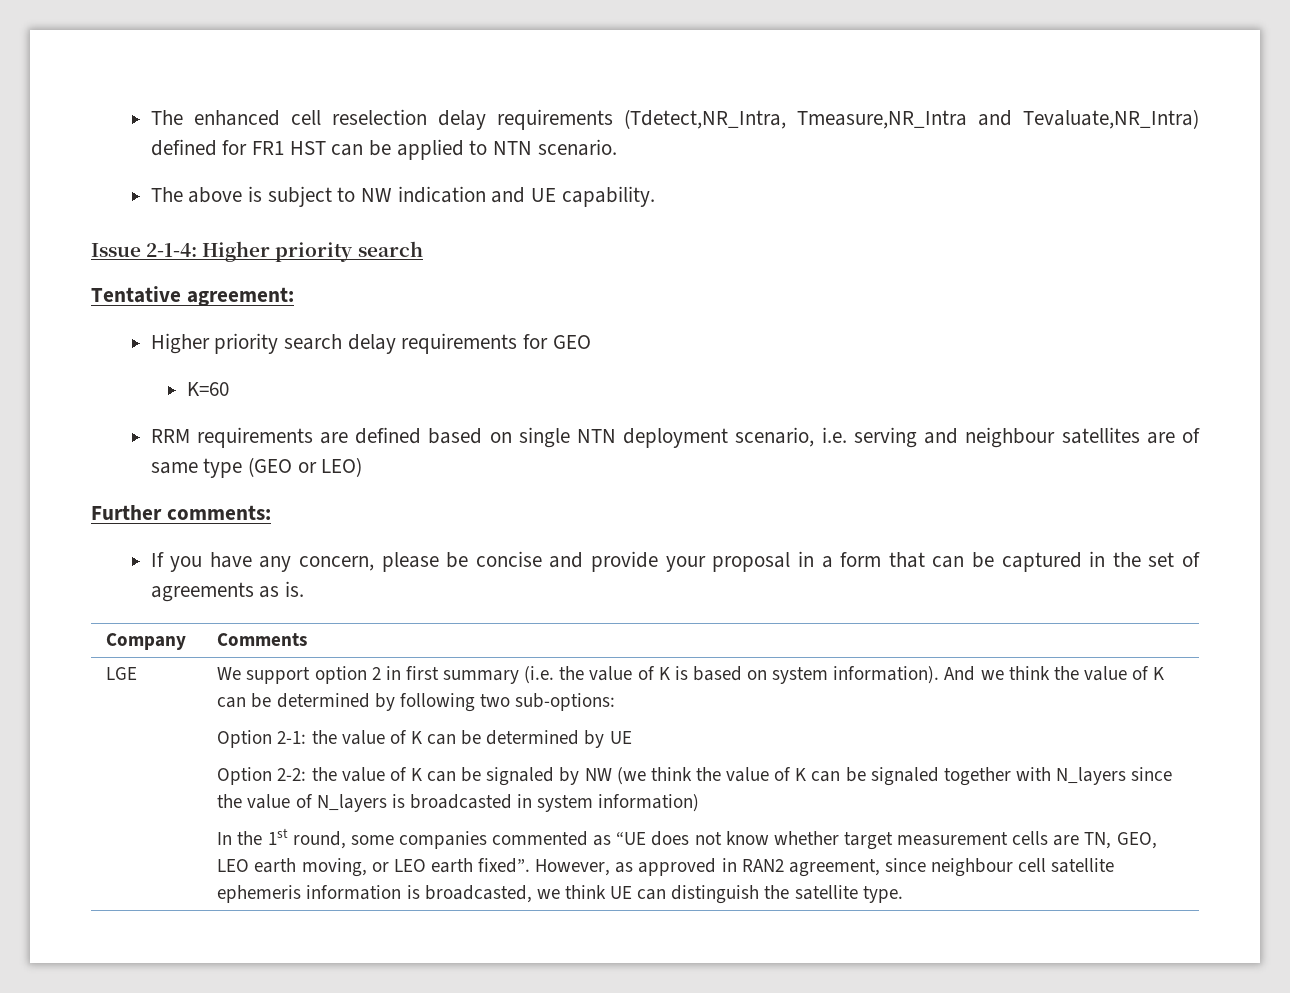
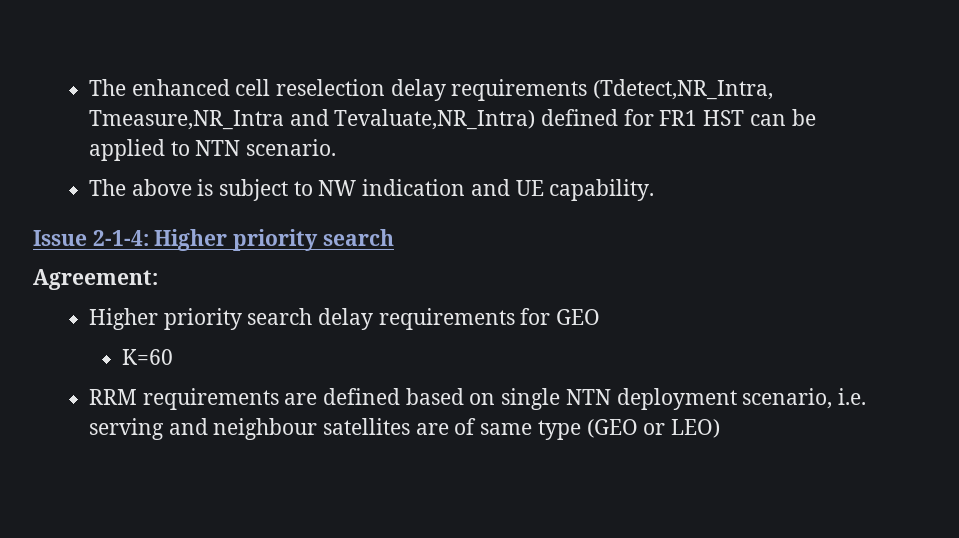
- Tentative agreement:
+ Agreement:
- Further comments:
- If you have any concern, please be concise and provide your proposal in a form that can be captured in the set of agreements as is.
- Company | Comments
- LGE | We support option 2 in first summary (i.e. the value of K is based on system information). And we think the value of K can be determined by following two sub-options:
- Option 2-1: the value of K can be determined by UE
- Option 2-2: the value of K can be signaled by NW (we think the value of K can be signaled together with N_layers since the value of N_layers is broadcasted in system information)
- In the 1st round, some companies commented as “UE does not know whether target measurement cells are TN, GEO, LEO earth moving, or LEO earth fixed”. However, as approved in RAN2 agreement, since neighbour cell satellite ephemeris information is broadcasted, we think UE can distinguish the satellite type.

